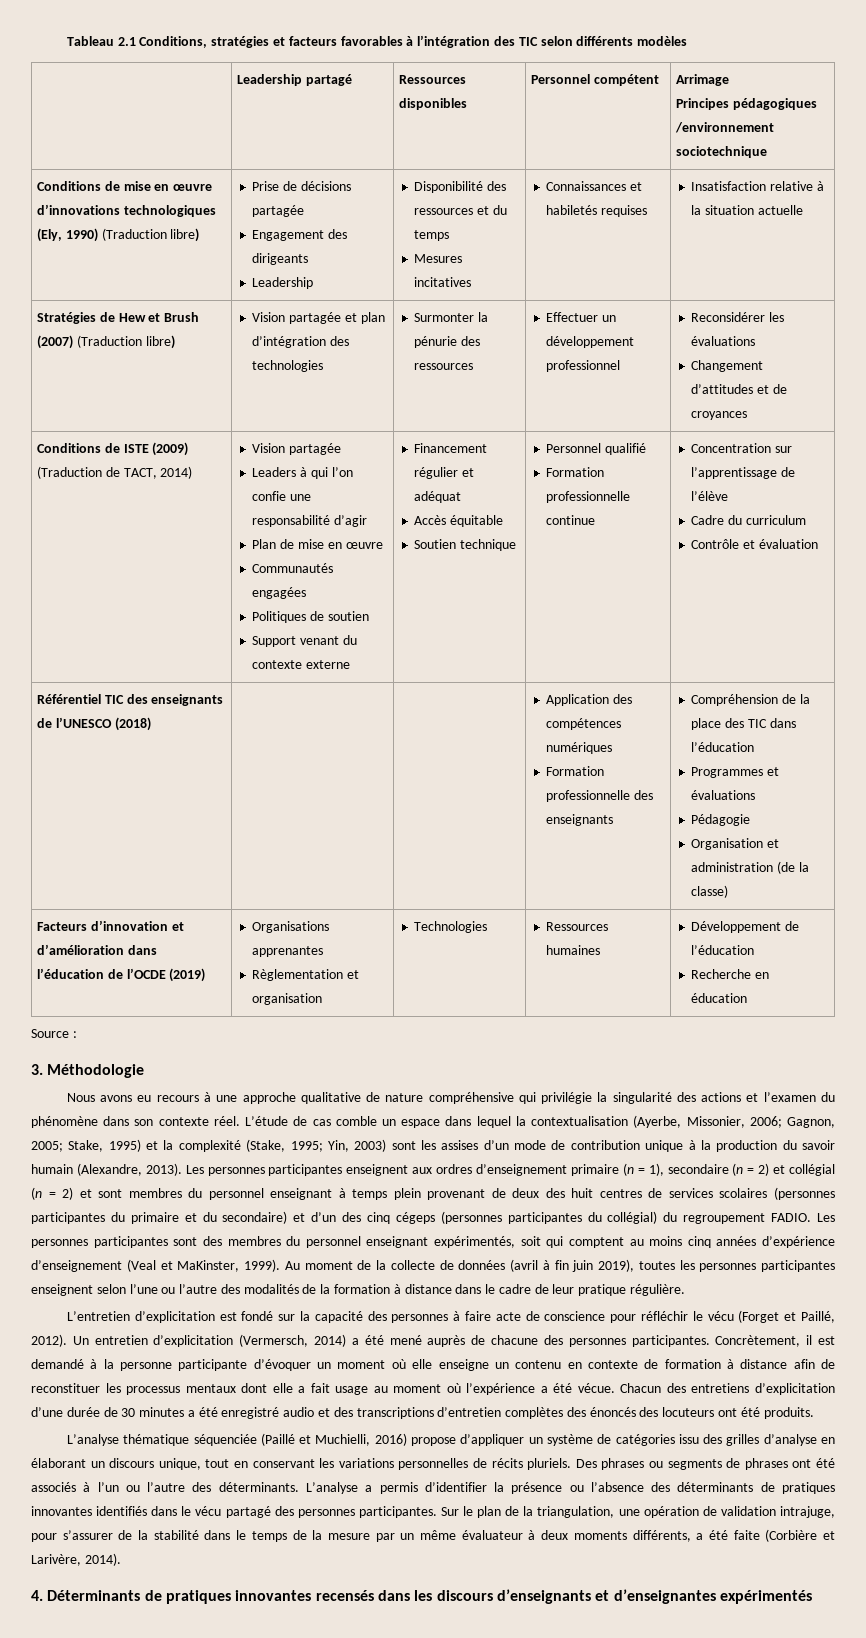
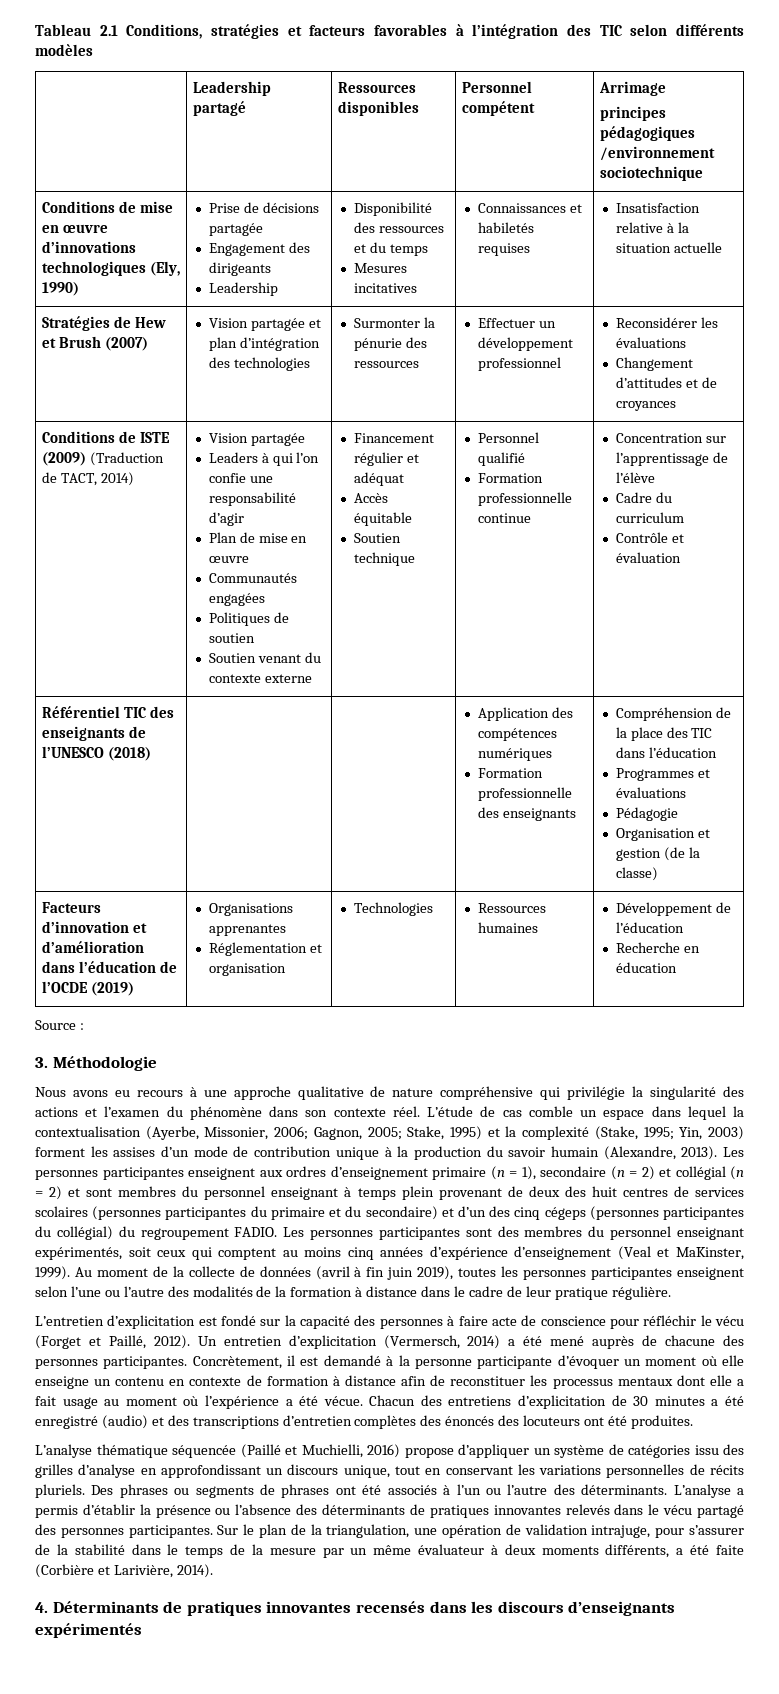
  | Leadership partagé | Ressources disponibles | Personnel compétent | Arrimage
- Principes pédagogiques /environnement sociotechnique
+ principes pédagogiques /environnement sociotechnique
- Conditions de mise en œuvre d’innovations technologiques (Ely, 1990) (Traduction libre) | Prise de décisions partagée
+ Conditions de mise en œuvre d’innovations technologiques (Ely, 1990) | Prise de décisions partagée
- Stratégies de Hew et Brush (2007) (Traduction libre) | Vision partagée et plan d’intégration des technologies | Surmonter la pénurie des ressources | Effectuer un développement professionnel | Reconsidérer les évaluations
+ Stratégies de Hew et Brush (2007) | Vision partagée et plan d’intégration des technologies | Surmonter la pénurie des ressources | Effectuer un développement professionnel | Reconsidérer les évaluations
- Support venant du contexte externe
+ Soutien venant du contexte externe
  Référentiel TIC des enseignants de l’UNESCO (2018) | | | Application des compétences numériques
  Formation professionnelle des enseignants | Compréhension de la place des TIC dans l’éducation
  Programmes et évaluations
  Pédagogie
- Organisation et administration (de la classe)
+ Organisation et gestion (de la classe)
  Facteurs d’innovation et d’amélioration dans l’éducation de l’OCDE (2019) | Organisations apprenantes
- Règlementation et organisation | Technologies | Ressources humaines | Développement de l’éducation
+ Réglementation et organisation | Technologies | Ressources humaines | Développement de l’éducation
- L’étude de cas comble un espace dans lequel la contextualisation (Ayerbe, Missonier, 2006; Gagnon, 2005; Stake, 1995) et la complexité (Stake, 1995; Yin, 2003) sont les assises d’un mode de contribution unique à la production du savoir humain (Alexandre, 2013).
+ L’étude de cas comble un espace dans lequel la contextualisation (Ayerbe, Missonier, 2006; Gagnon, 2005; Stake, 1995) et la complexité (Stake, 1995; Yin, 2003) forment les assises d’un mode de contribution unique à la production du savoir humain (Alexandre, 2013).
- Les personnes participantes sont des membres du personnel enseignant expérimentés, soit qui comptent au moins cinq années d’expérience d’enseignement (Veal et MaKinster, 1999).
+ Les personnes participantes sont des membres du personnel enseignant expérimentés, soit ceux qui comptent au moins cinq années d’expérience d’enseignement (Veal et MaKinster, 1999).
- Chacun des entretiens d’explicitation d’une durée de 30 minutes a été enregistré audio et des transcriptions d’entretien complètes des énoncés des locuteurs ont été produits.
+ Chacun des entretiens d’explicitation de 30 minutes a été enregistré (audio) et des transcriptions d’entretien complètes des énoncés des locuteurs ont été produites.
- L’analyse thématique séquenciée (Paillé et Muchielli, 2016) propose d’appliquer un système de catégories issu des grilles d’analyse en élaborant un discours unique, tout en conservant les variations personnelles de récits pluriels.
+ L’analyse thématique séquencée (Paillé et Muchielli, 2016) propose d’appliquer un système de catégories issu des grilles d’analyse en approfondissant un discours unique, tout en conservant les variations personnelles de récits pluriels.
- L’analyse a permis d’identifier la présence ou l’absence des déterminants de pratiques innovantes identifiés dans le vécu partagé des personnes participantes.
+ L’analyse a permis d’établir la présence ou l’absence des déterminants de pratiques innovantes relevés dans le vécu partagé des personnes participantes.
- Sur le plan de la triangulation, une opération de validation intrajuge, pour s’assurer de la stabilité dans le temps de la mesure par un même évaluateur à deux moments différents, a été faite (Corbière et Larivère, 2014).
+ Sur le plan de la triangulation, une opération de validation intrajuge, pour s’assurer de la stabilité dans le temps de la mesure par un même évaluateur à deux moments différents, a été faite (Corbière et Larivière, 2014).
- 4. Déterminants de pratiques innovantes recensés dans les discours d’enseignants et d’enseignantes expérimentés
+ 4. Déterminants de pratiques innovantes recensés dans les discours d’enseignants expérimentés

